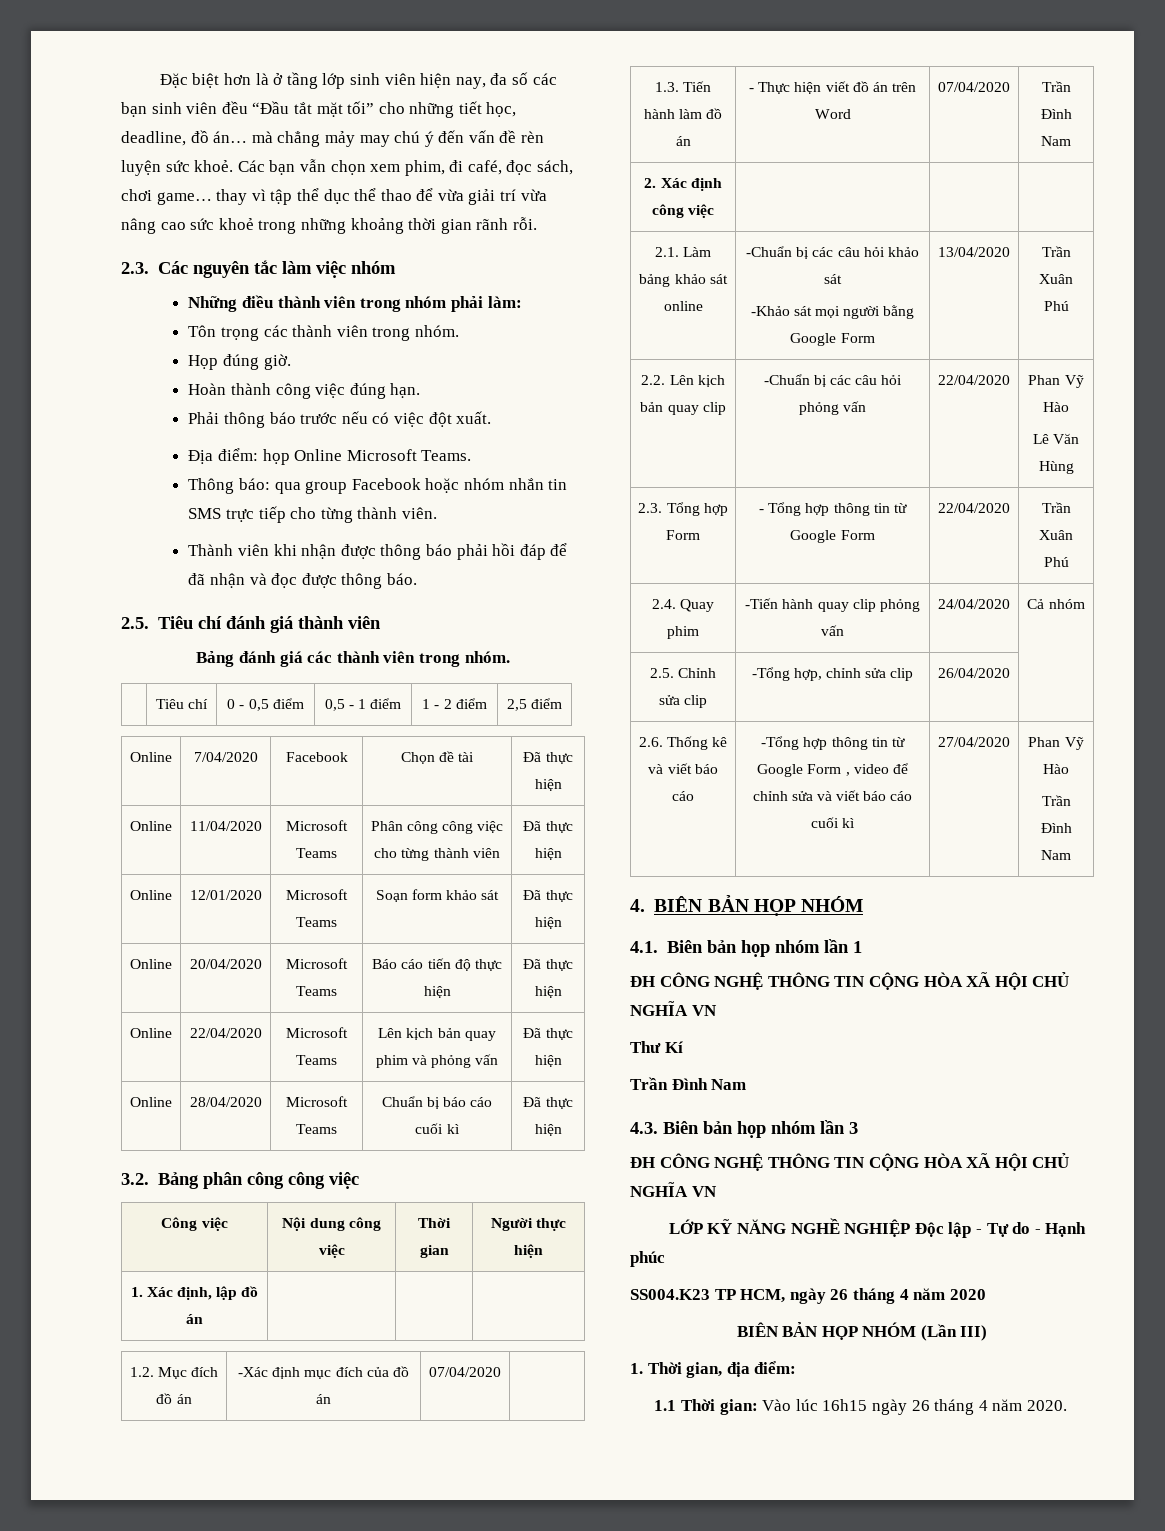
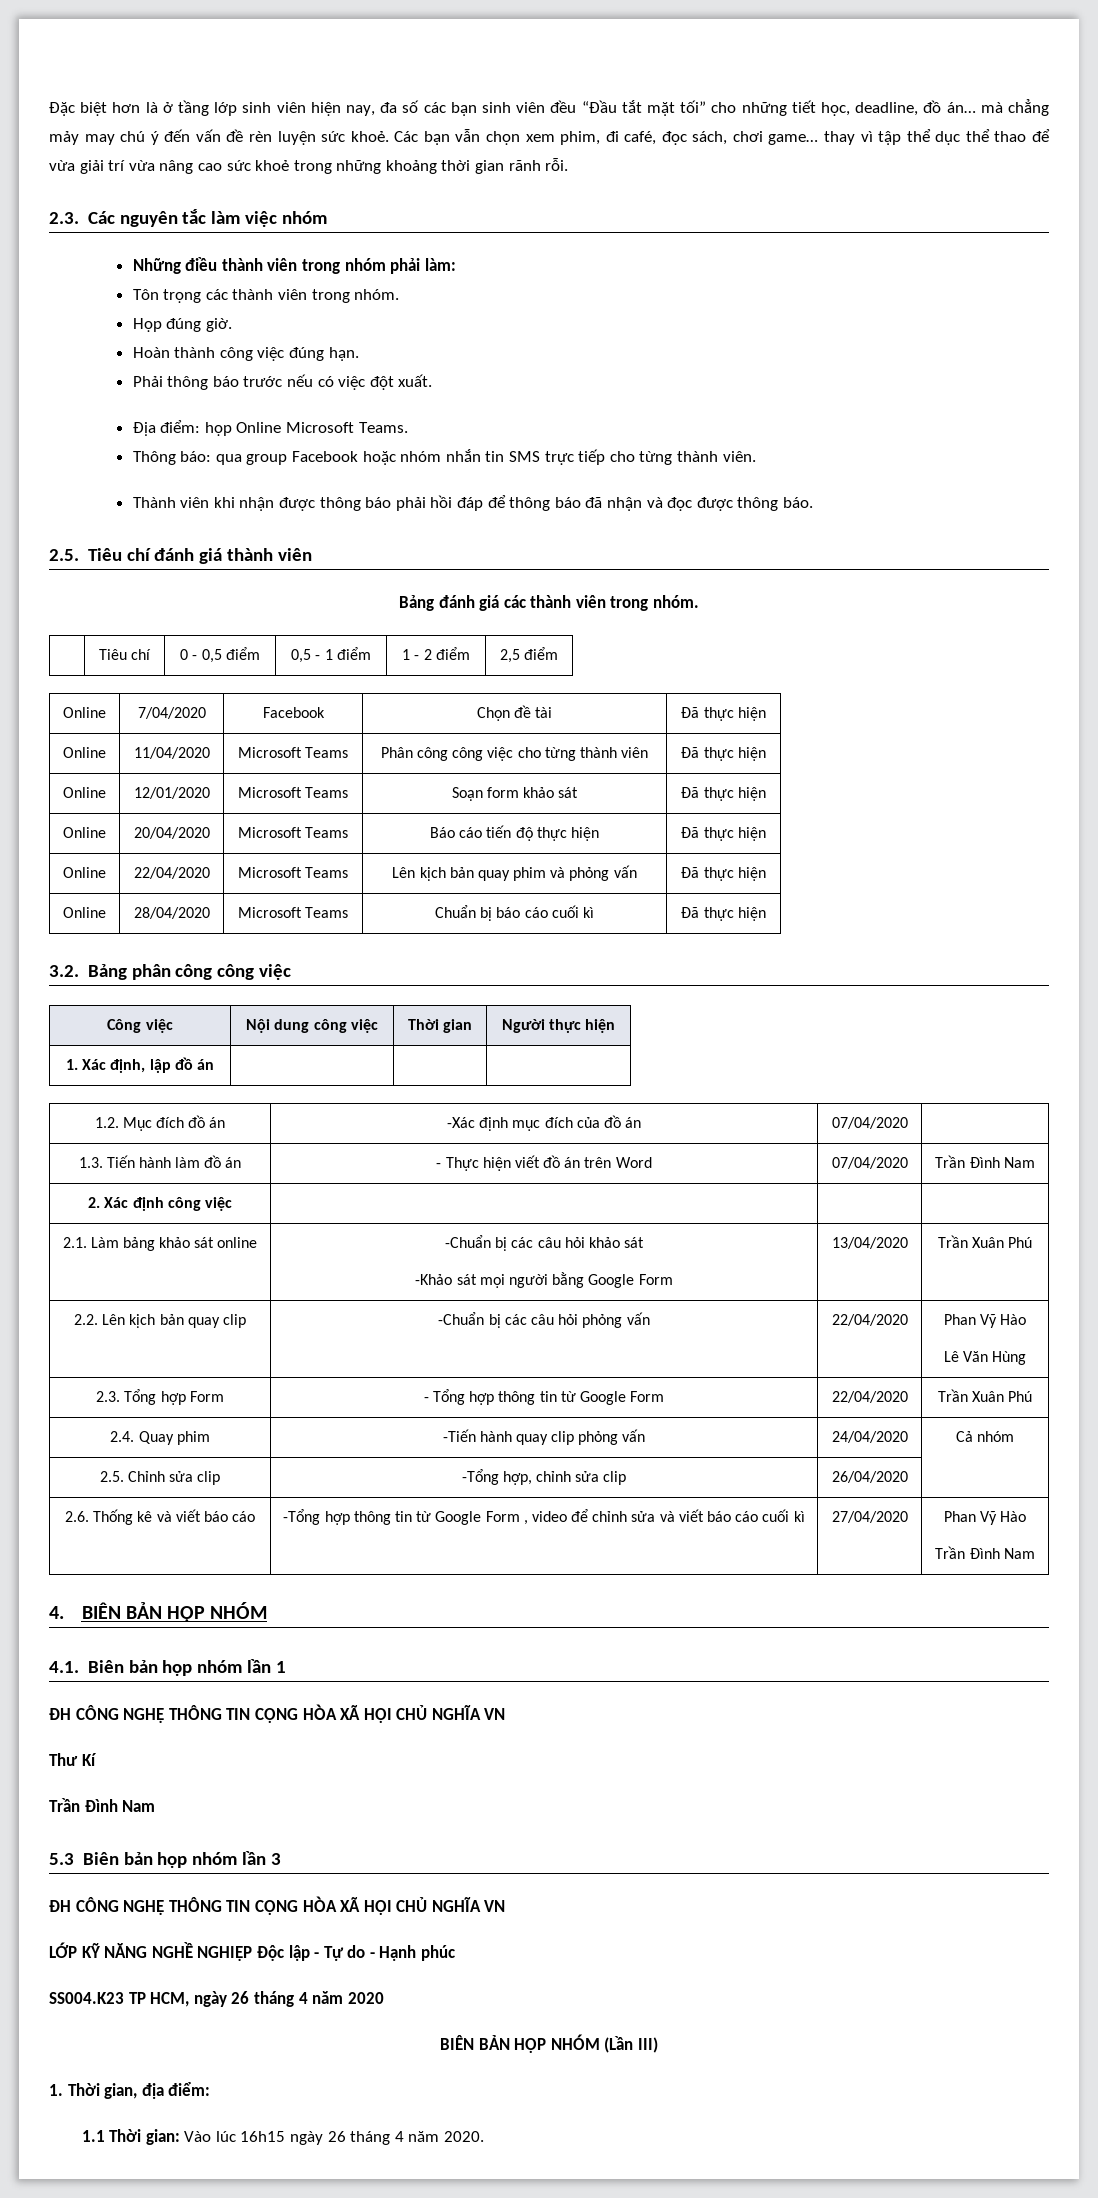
- Thành viên khi nhận được thông báo phải hồi đáp để đã nhận và đọc được thông báo.
+ Thành viên khi nhận được thông báo phải hồi đáp để thông báo đã nhận và đọc được thông báo.
- 4.3. Biên bản họp nhóm lần 3
+ 5.3 Biên bản họp nhóm lần 3

